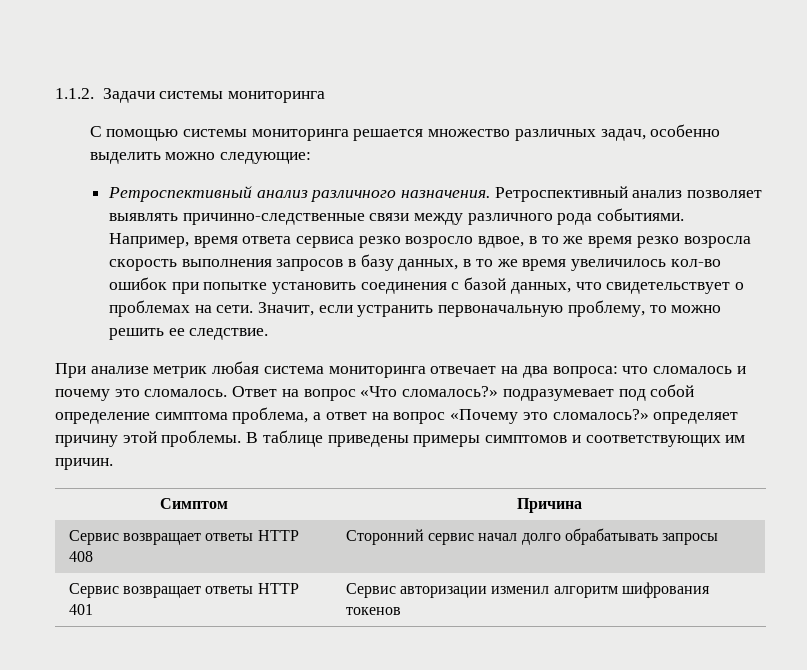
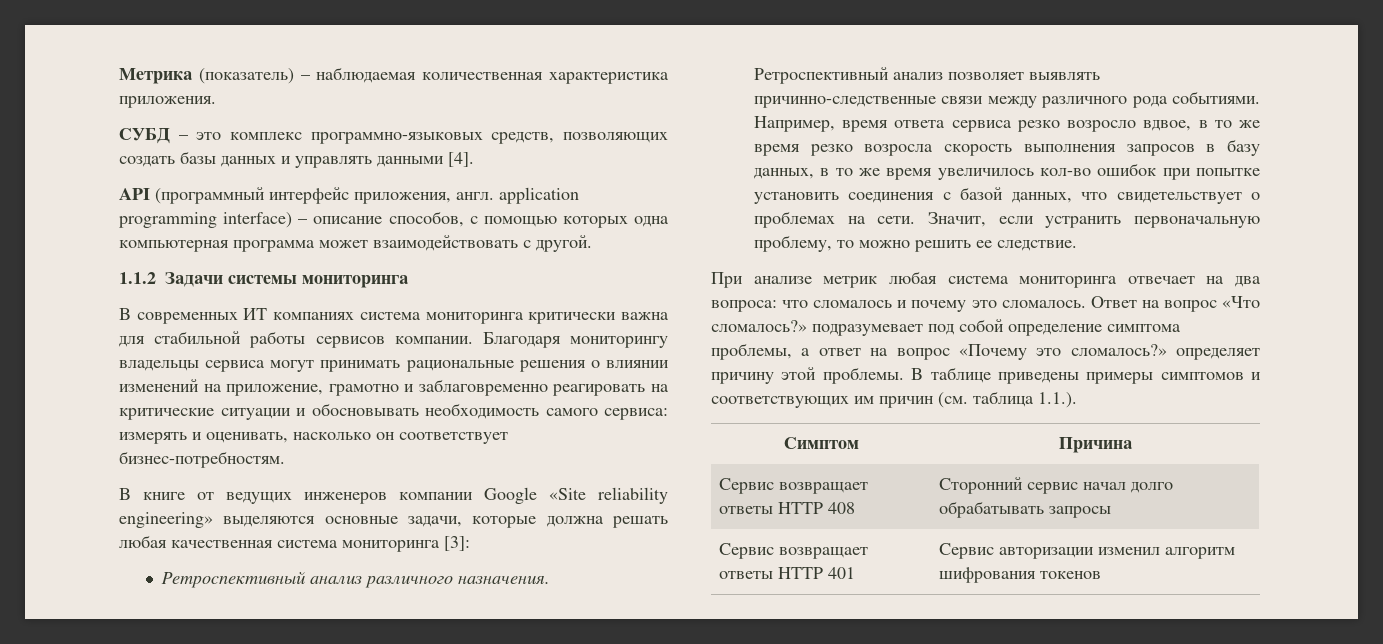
- 1.1.2. Задачи системы мониторинга
- С помощью системы мониторинга решается множество различных задач, особенно выделить можно следующие:
+ Метрика (показатель) – наблюдаемая количественная характеристика приложения.
+ СУБД – это комплекс программно-языковых средств, позволяющих создать базы данных и управлять данными [4].
+ API (программный интерфейс приложения, англ. application programming interface) – описание способов, с помощью которых одна компьютерная программа может взаимодействовать с другой.
+ 1.1.2 Задачи системы мониторинга
+ В современных ИТ компаниях система мониторинга критически важна для стабильной работы сервисов компании. Благодаря мониторингу владельцы сервиса могут принимать рациональные решения о влиянии изменений на приложение, грамотно и заблаговременно реагировать на критические ситуации и обосновывать необходимость самого сервиса: измерять и оценивать, насколько он соответствует бизнес-потребностям.
+ В книге от ведущих инженеров компании Google «Site reliability engineering» выделяются основные задачи, которые должна решать любая качественная система мониторинга [3]:
- Ответ на вопрос «Что сломалось?» подразумевает под собой определение симптома проблема, а ответ на вопрос «Почему это сломалось?» определяет причину этой проблемы.
+ Ответ на вопрос «Что сломалось?» подразумевает под собой определение симптома проблемы, а ответ на вопрос «Почему это сломалось?» определяет причину этой проблемы.
- В таблице приведены примеры симптомов и соответствующих им причин.
+ В таблице приведены примеры симптомов и соответствующих им причин (см. таблица 1.1.).

